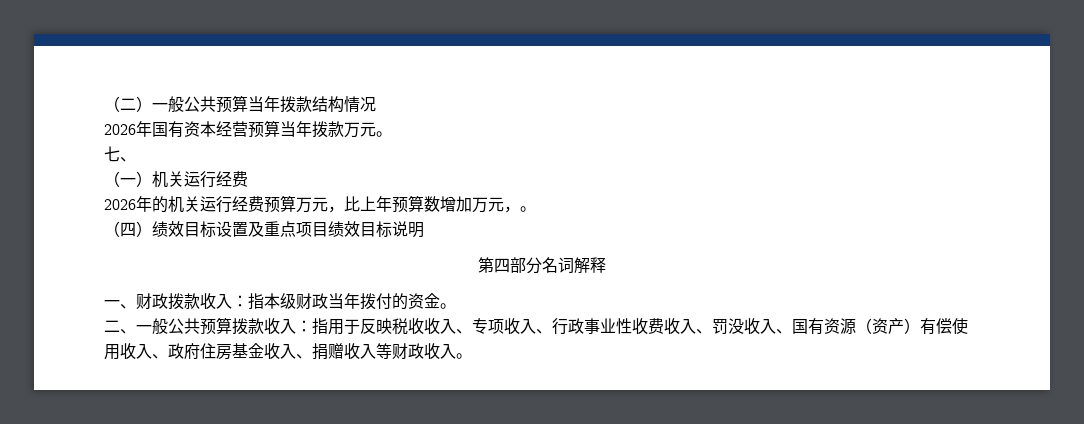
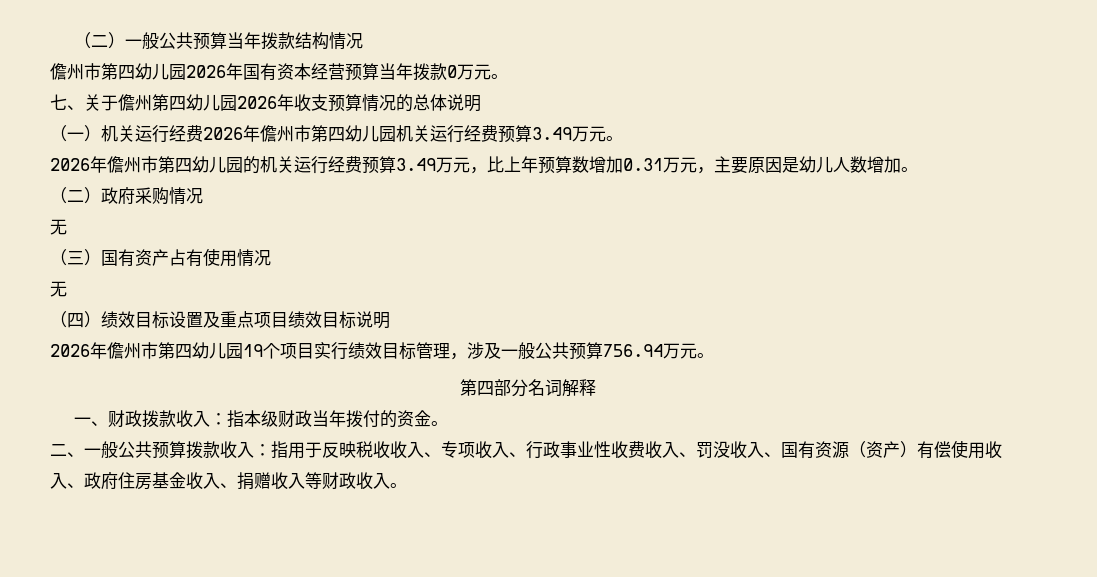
- 2026年国有资本经营预算当年拨款万元。
+ 儋州市第四幼儿园2026年国有资本经营预算当年拨款0万元。
- 七、
+ 七、关于儋州第四幼儿园2026年收支预算情况的总体说明
- （一）机关运行经费
- 2026年的机关运行经费预算万元，比上年预算数增加万元，。
+ （一）机关运行经费2026年儋州市第四幼儿园机关运行经费预算3.49万元。
+ 2026年儋州市第四幼儿园的机关运行经费预算3.49万元，比上年预算数增加0.31万元，主要原因是幼儿人数增加。
+ （二）政府采购情况
+ 无
+ （三）国有资产占有使用情况
+ 无
+ 2026年儋州市第四幼儿园19个项目实行绩效目标管理，涉及一般公共预算756.94万元。

